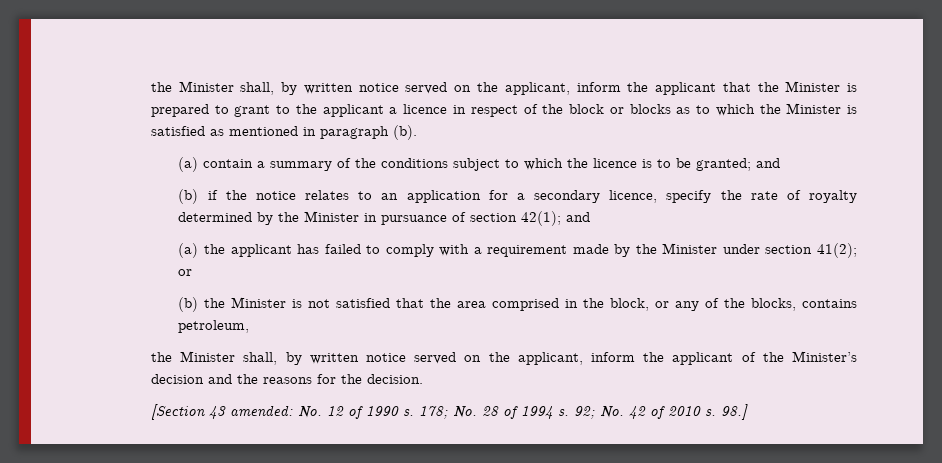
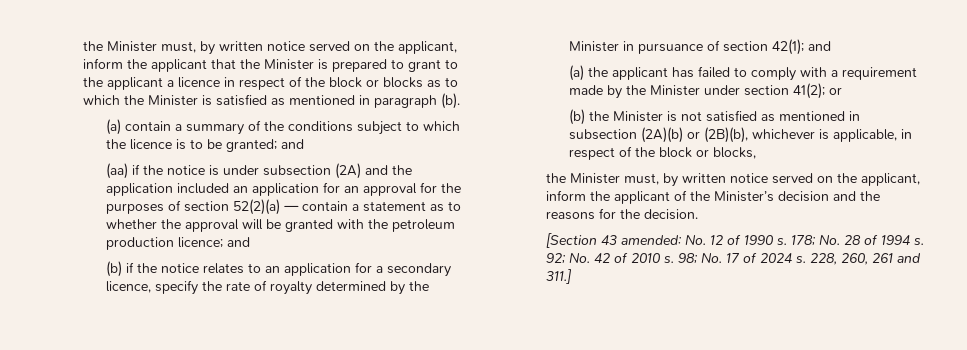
- the Minister shall, by written notice served on the applicant, inform the applicant that the Minister is prepared to grant to the applicant a licence in respect of the block or blocks as to which the Minister is satisfied as mentioned in paragraph (b).
+ the Minister must, by written notice served on the applicant, inform the applicant that the Minister is prepared to grant to the applicant a licence in respect of the block or blocks as to which the Minister is satisfied as mentioned in paragraph (b).
+ (aa) if the notice is under subsection (2A) and the application included an application for an approval for the purposes of section 52(2)(a) — contain a statement as to whether the approval will be granted with the petroleum production licence; and
- (b) the Minister is not satisfied that the area comprised in the block, or any of the blocks, contains petroleum,
- the Minister shall, by written notice served on the applicant, inform the applicant of the Minister’s decision and the reasons for the decision.
+ (b) the Minister is not satisfied as mentioned in subsection (2A)(b) or (2B)(b), whichever is applicable, in respect of the block or blocks,
+ the Minister must, by written notice served on the applicant, inform the applicant of the Minister’s decision and the reasons for the decision.
- 98.]
+ 98; No. 17 of 2024 s. 228, 260, 261 and 311.]

